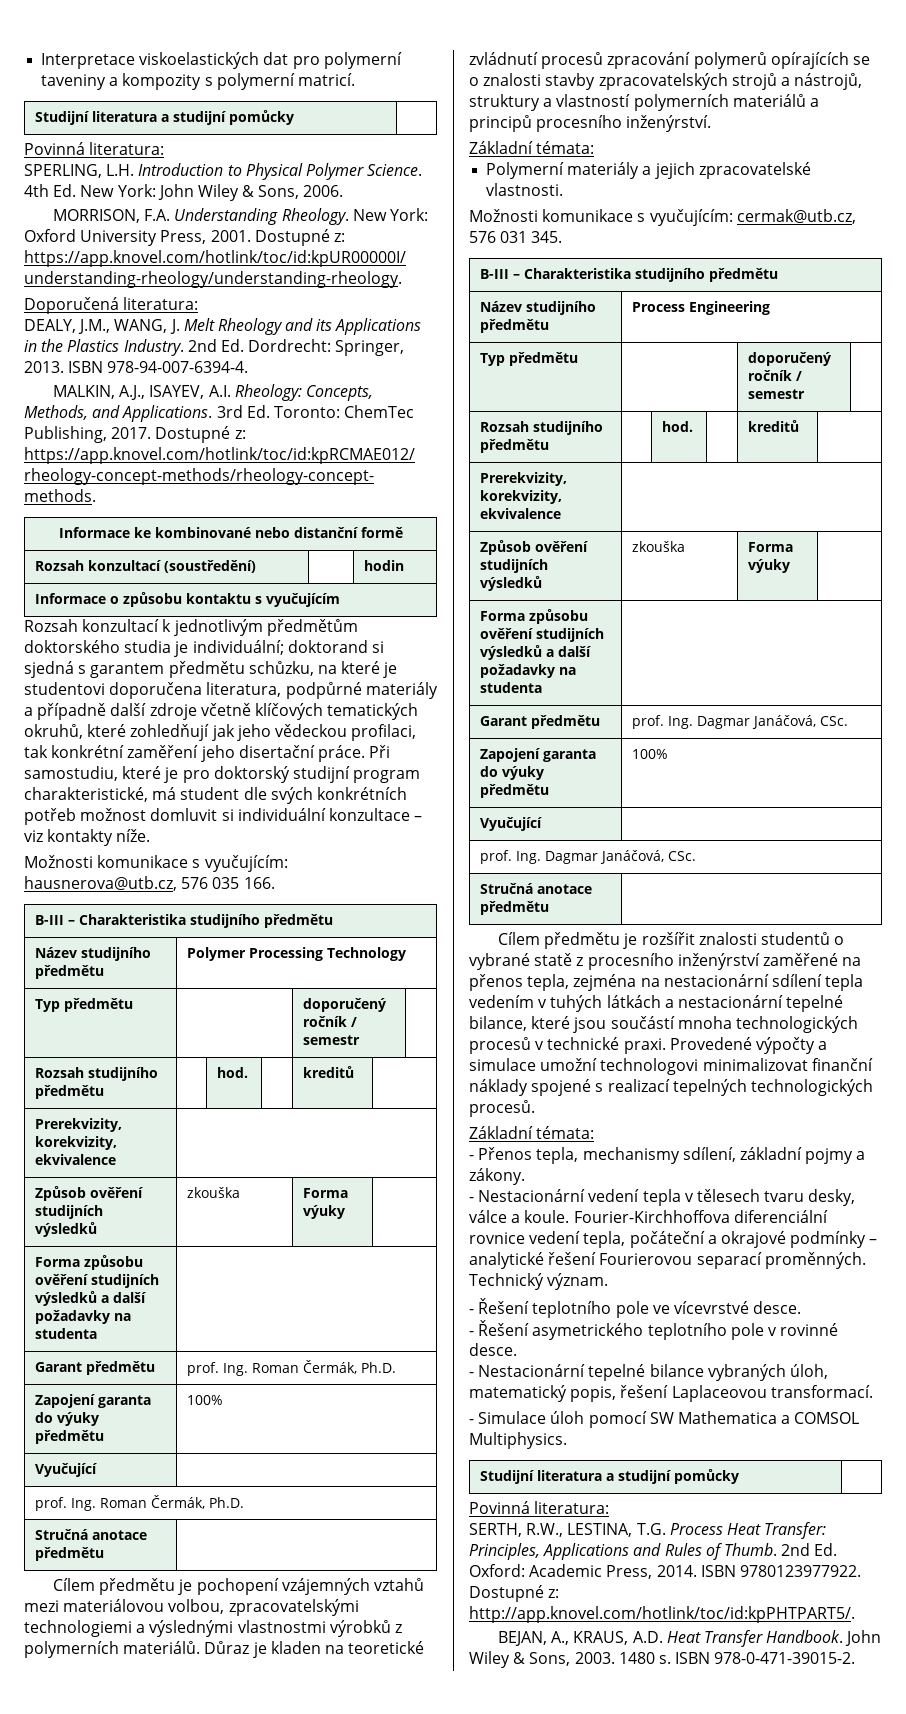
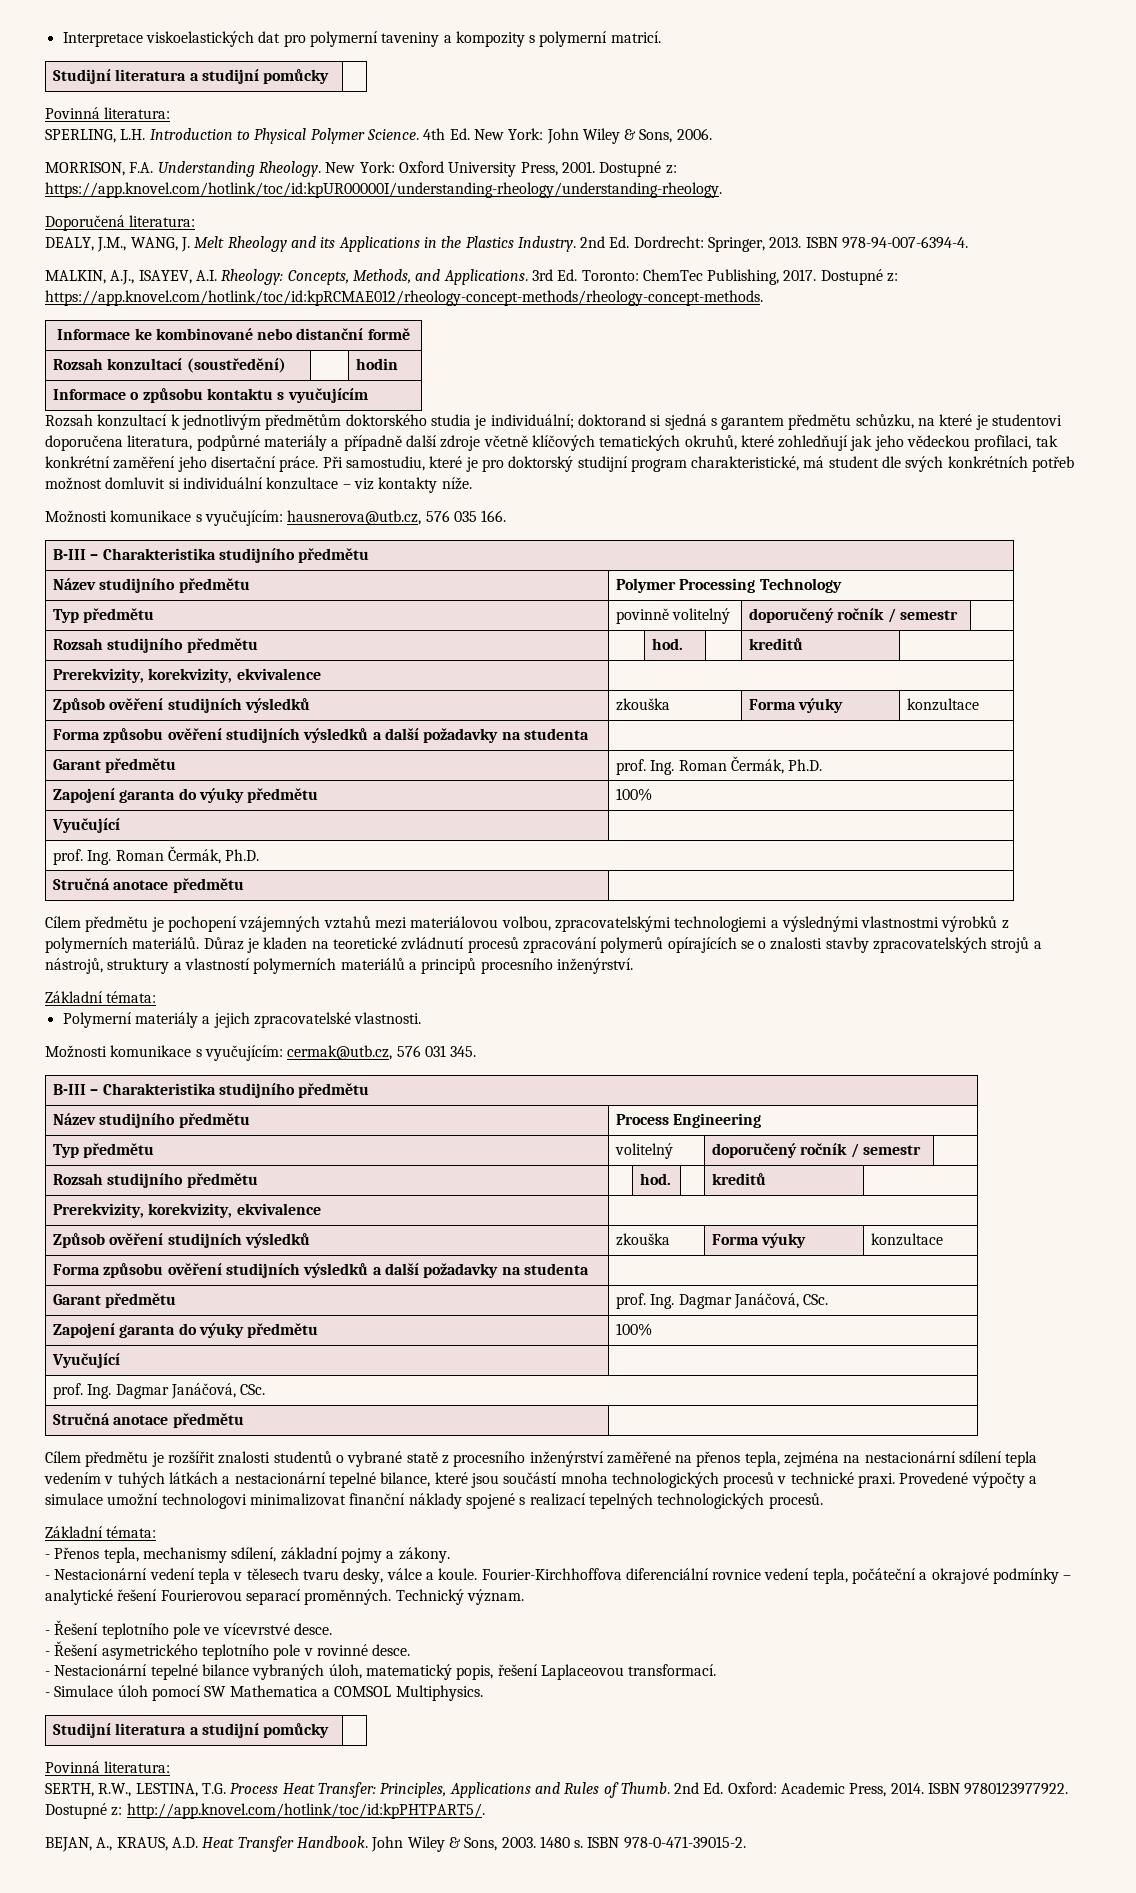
  Název studijního předmětu | Polymer Processing Technology
- Typ předmětu | | doporučený ročník / semestr |
+ Typ předmětu | povinně volitelný | doporučený ročník / semestr |
  Rozsah studijního předmětu | | hod. | | kreditů |
  Prerekvizity, korekvizity, ekvivalence |
- Způsob ověření studijních výsledků | zkouška | Forma výuky |
+ Způsob ověření studijních výsledků | zkouška | Forma výuky | konzultace
  Název studijního předmětu | Process Engineering
- Typ předmětu | | doporučený ročník / semestr |
+ Typ předmětu | volitelný | doporučený ročník / semestr |
  Rozsah studijního předmětu | | hod. | | kreditů |
  Prerekvizity, korekvizity, ekvivalence |
- Způsob ověření studijních výsledků | zkouška | Forma výuky |
+ Způsob ověření studijních výsledků | zkouška | Forma výuky | konzultace

